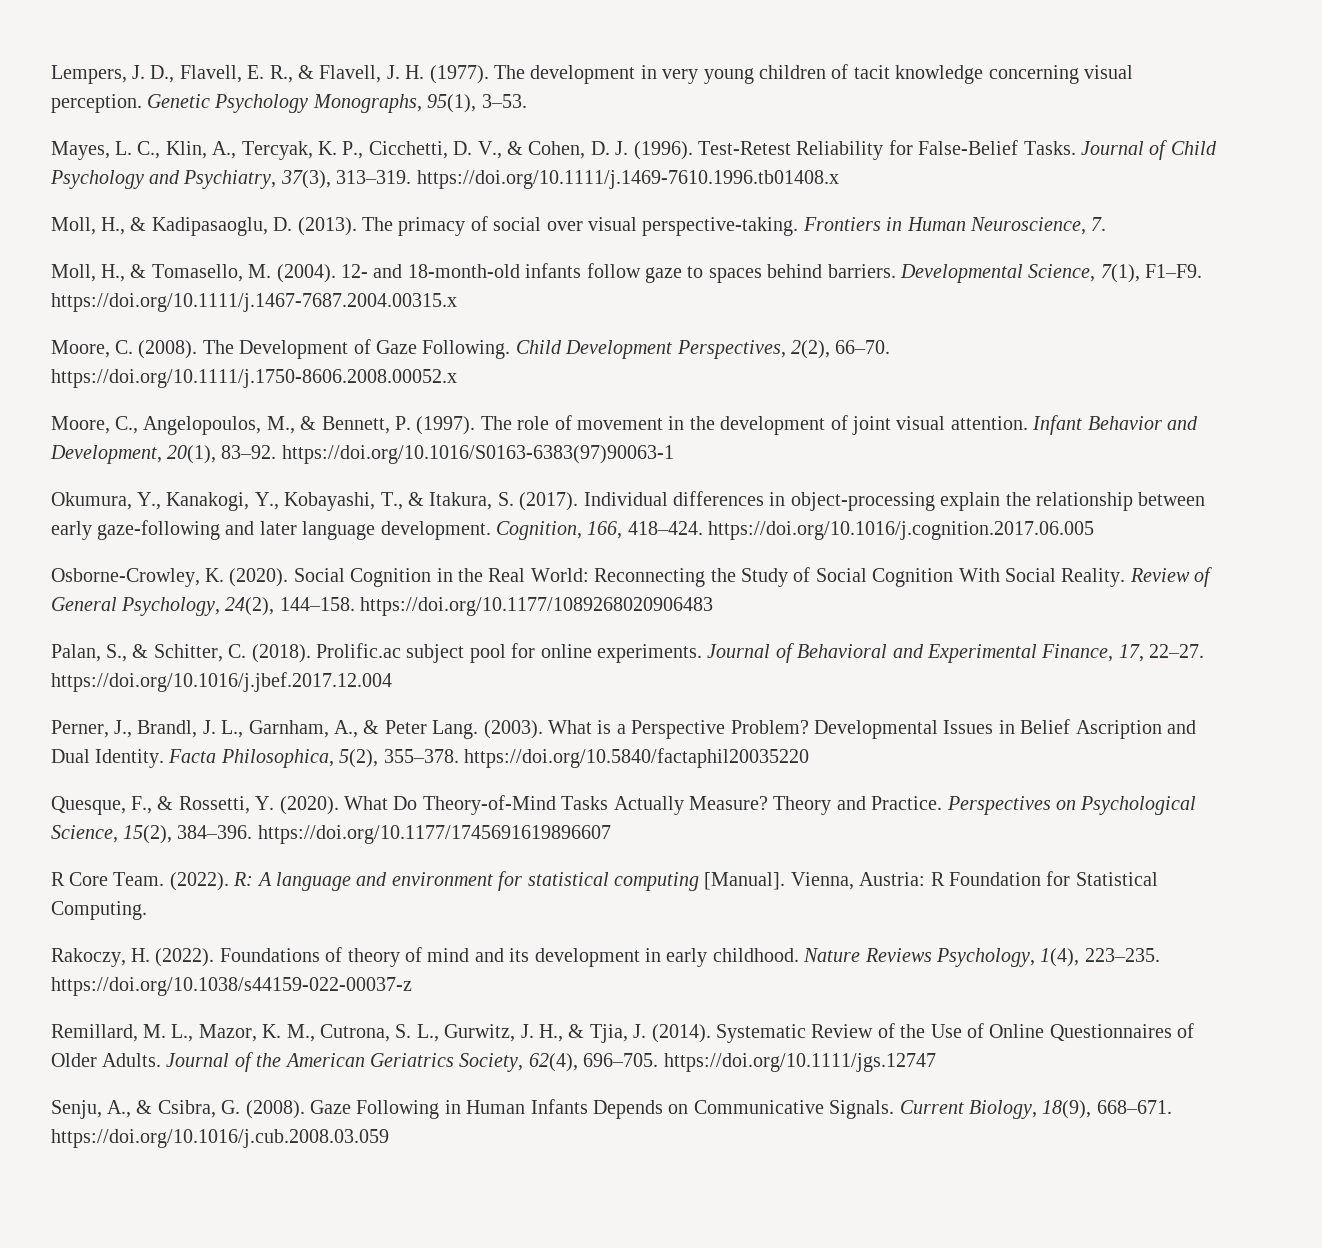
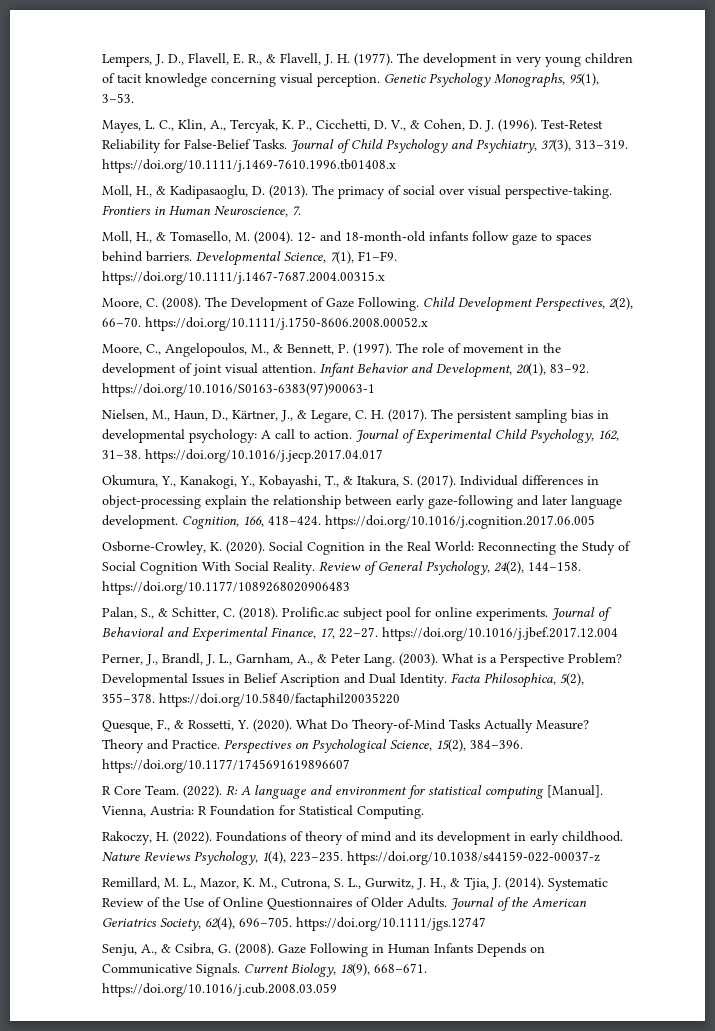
+ Nielsen, M., Haun, D., Kärtner, J., & Legare, C. H. (2017). The persistent sampling bias in developmental psychology: A call to action. Journal of Experimental Child Psychology, 162, 31–38. https://doi.org/10.1016/j.jecp.2017.04.017

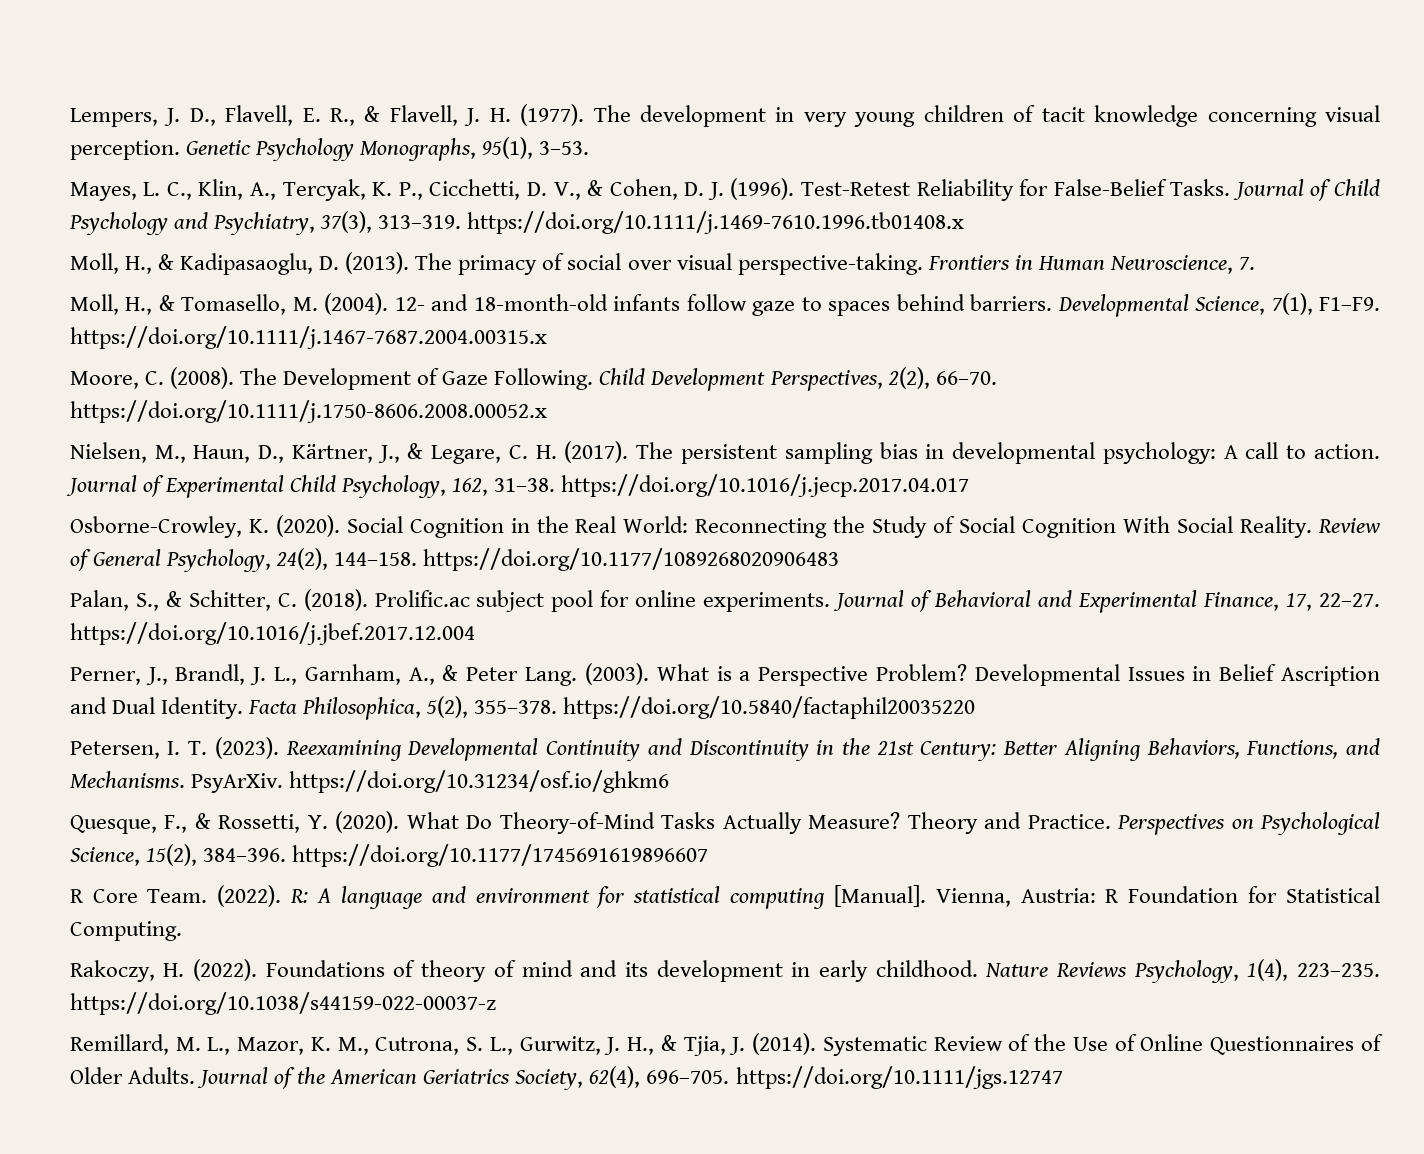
- Moore, C., Angelopoulos, M., & Bennett, P. (1997). The role of movement in the development of joint visual attention. Infant Behavior and Development, 20(1), 83–92. https://doi.org/10.1016/S0163-6383(97)90063-1
- Okumura, Y., Kanakogi, Y., Kobayashi, T., & Itakura, S. (2017). Individual differences in object-processing explain the relationship between early gaze-following and later language development. Cognition, 166, 418–424. https://doi.org/10.1016/j.cognition.2017.06.005
+ Petersen, I. T. (2023). Reexamining Developmental Continuity and Discontinuity in the 21st Century: Better Aligning Behaviors, Functions, and Mechanisms. PsyArXiv. https://doi.org/10.31234/osf.io/ghkm6
- Senju, A., & Csibra, G. (2008). Gaze Following in Human Infants Depends on Communicative Signals. Current Biology, 18(9), 668–671. https://doi.org/10.1016/j.cub.2008.03.059

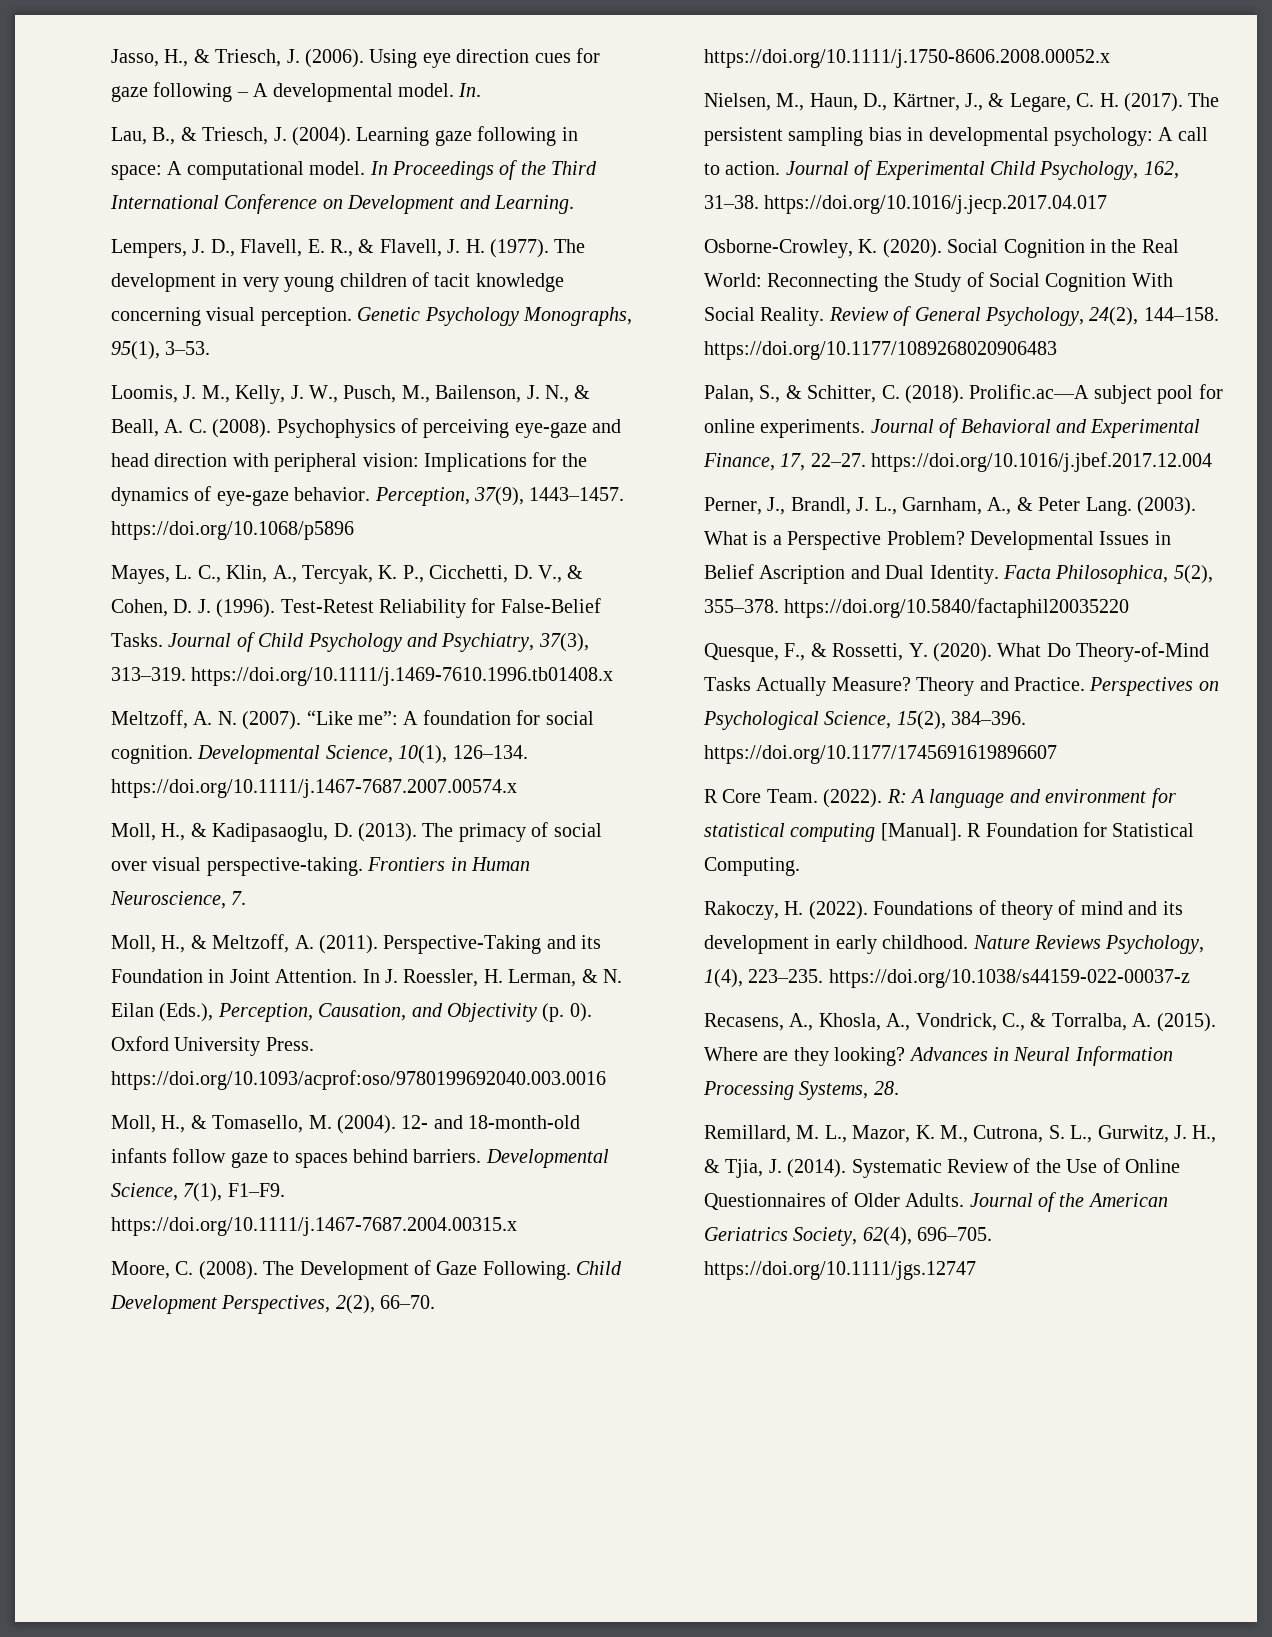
+ Jasso, H., & Triesch, J. (2006). Using eye direction cues for gaze following – A developmental model. In.
+ Lau, B., & Triesch, J. (2004). Learning gaze following in space: A computational model. In Proceedings of the Third International Conference on Development and Learning.
+ Loomis, J. M., Kelly, J. W., Pusch, M., Bailenson, J. N., & Beall, A. C. (2008). Psychophysics of perceiving eye-gaze and head direction with peripheral vision: Implications for the dynamics of eye-gaze behavior. Perception, 37(9), 1443–1457. https://doi.org/10.1068/p5896
+ Meltzoff, A. N. (2007). “Like me”: A foundation for social cognition. Developmental Science, 10(1), 126–134. https://doi.org/10.1111/j.1467-7687.2007.00574.x
+ Moll, H., & Meltzoff, A. (2011). Perspective-Taking and its Foundation in Joint Attention. In J. Roessler, H. Lerman, & N. Eilan (Eds.), Perception, Causation, and Objectivity (p. 0). Oxford University Press. https://doi.org/10.1093/acprof:oso/9780199692040.003.0016
- Prolific.ac subject pool for online experiments.
+ Prolific.ac—A subject pool for online experiments.
- Petersen, I. T. (2023). Reexamining Developmental Continuity and Discontinuity in the 21st Century: Better Aligning Behaviors, Functions, and Mechanisms. PsyArXiv. https://doi.org/10.31234/osf.io/ghkm6
- Vienna, Austria: R Foundation for Statistical Computing.
+ R Foundation for Statistical Computing.
+ Recasens, A., Khosla, A., Vondrick, C., & Torralba, A. (2015). Where are they looking? Advances in Neural Information Processing Systems, 28.

